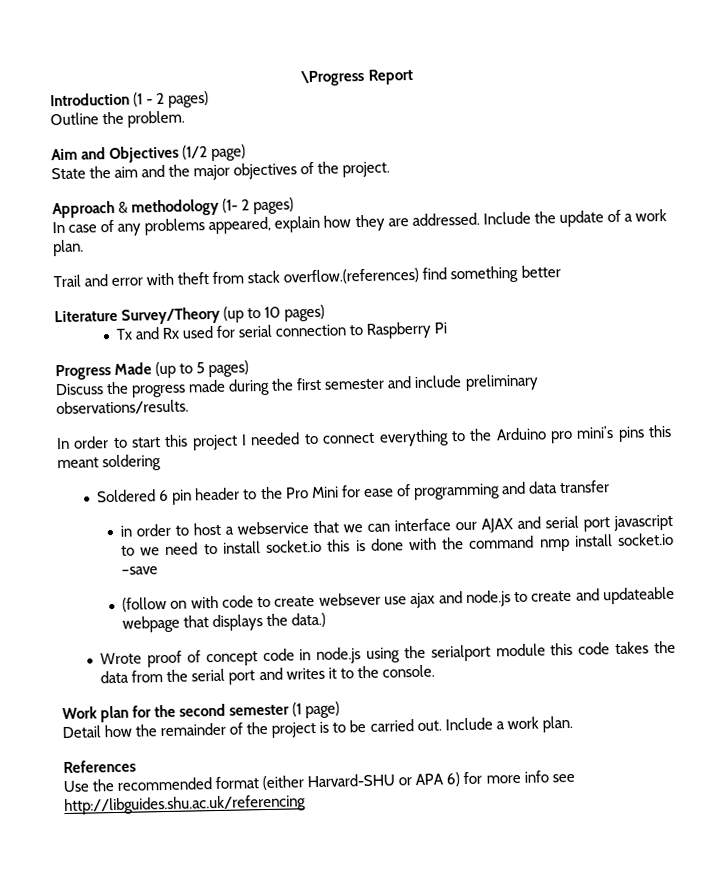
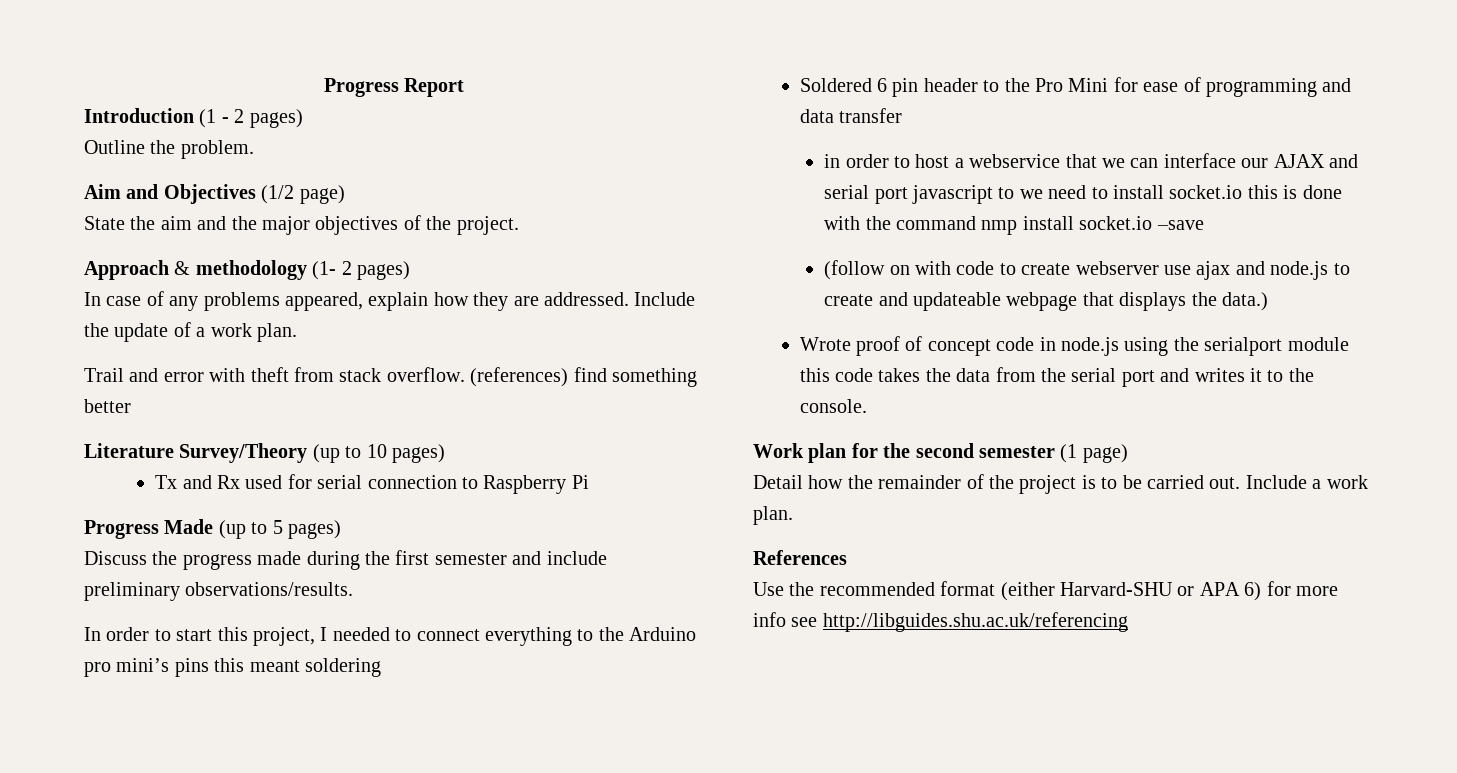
- \Progress Report
+ Progress Report
- Trail and error with theft from stack overflow.(references) find something better
+ Trail and error with theft from stack overflow. (references) find something better
- In order to start this project I needed to connect everything to the Arduino pro mini’s pins this meant soldering
+ In order to start this project, I needed to connect everything to the Arduino pro mini’s pins this meant soldering
- (follow on with code to create websever use ajax and node.js to create and updateable webpage that displays the data.)
+ (follow on with code to create webserver use ajax and node.js to create and updateable webpage that displays the data.)

